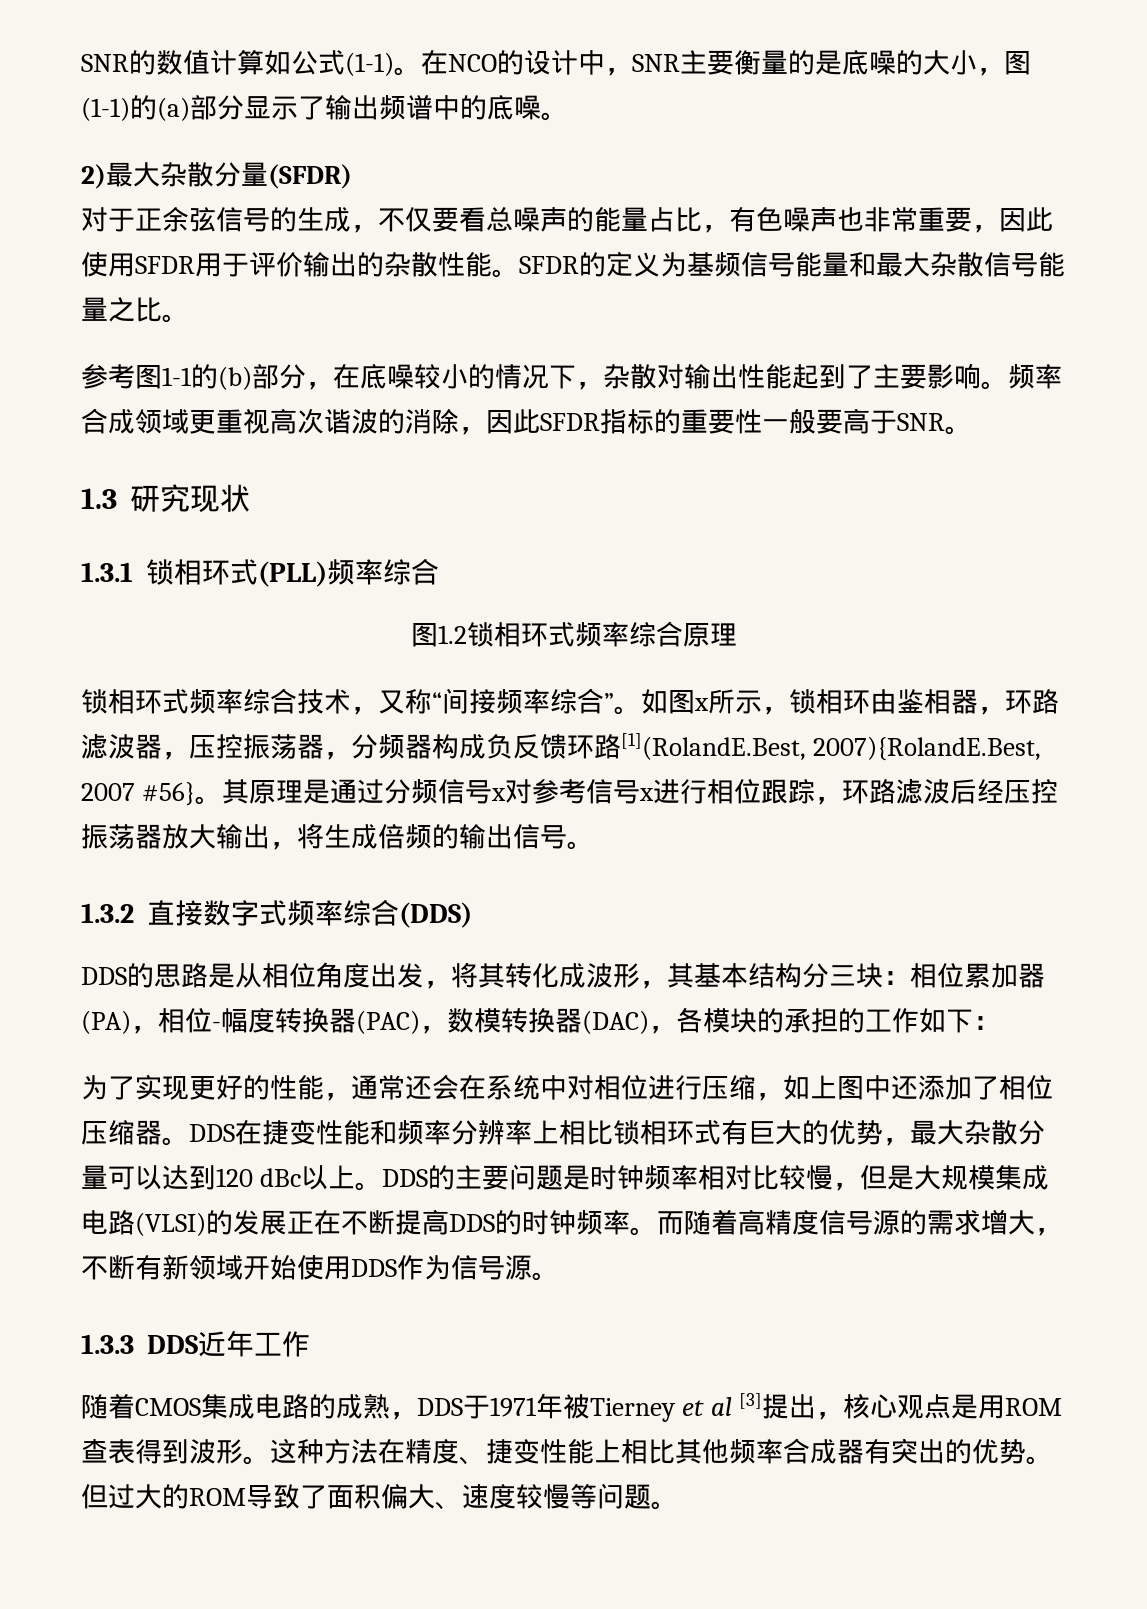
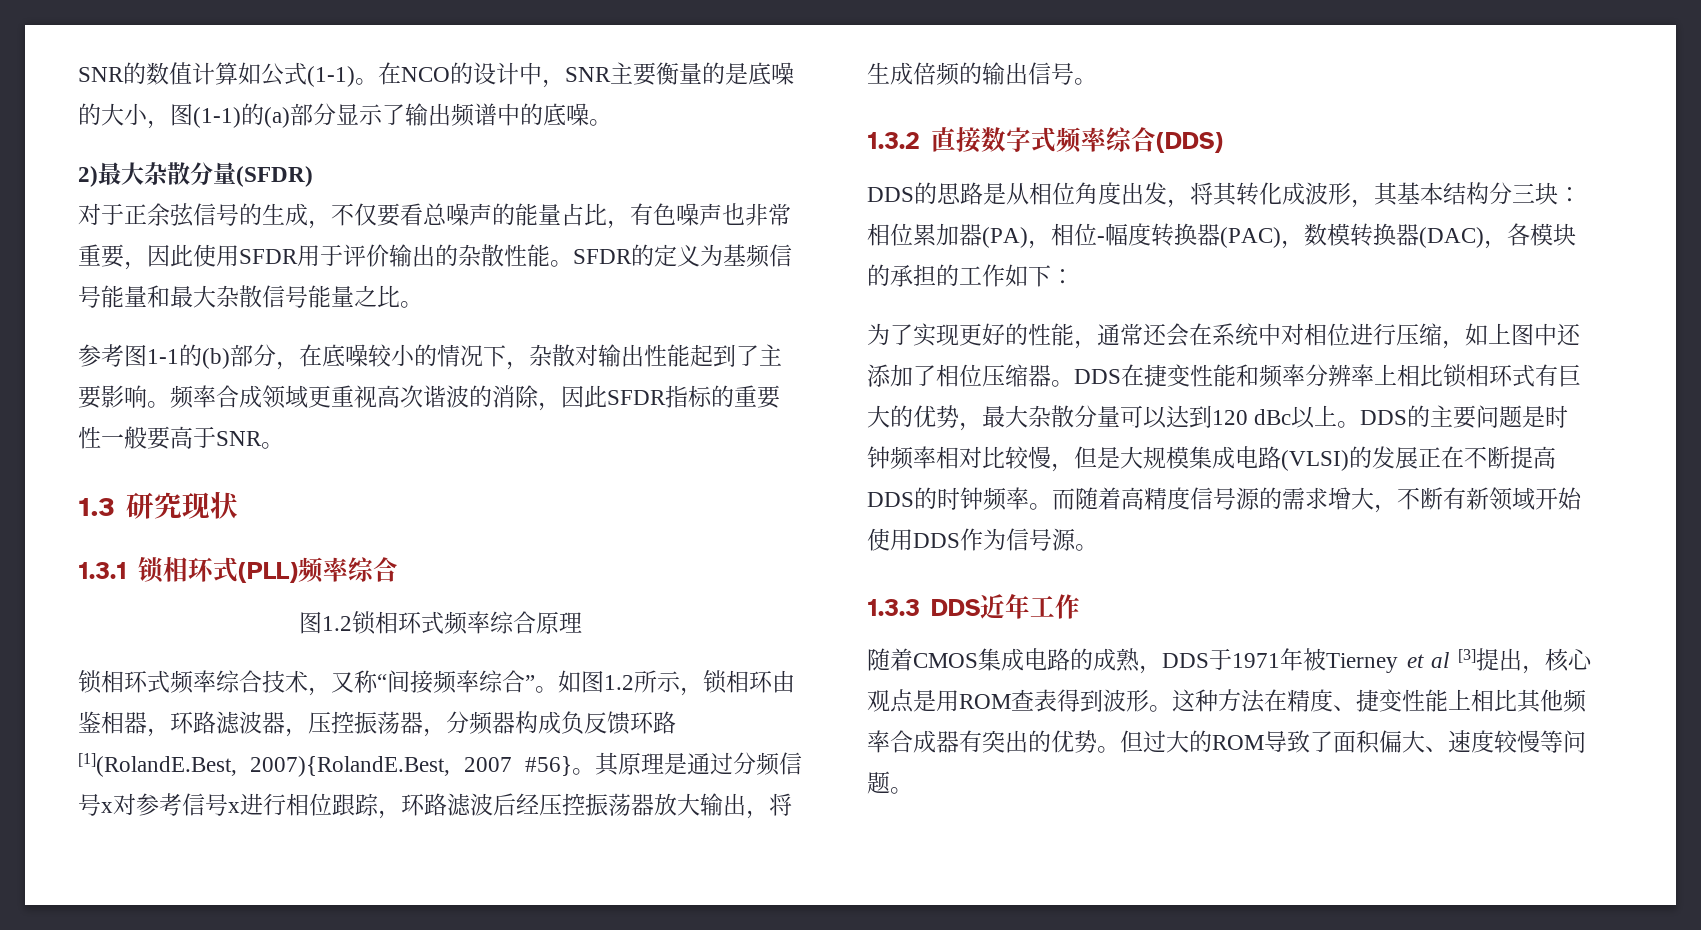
- 如图x所示，锁相环由鉴相器，环路滤波器，压控振荡器，分频器构成负反馈环路[1](RolandE.Best, 2007){RolandE.Best, 2007 #56}。
+ 如图1.2所示，锁相环由鉴相器，环路滤波器，压控振荡器，分频器构成负反馈环路[1](RolandE.Best, 2007){RolandE.Best, 2007 #56}。

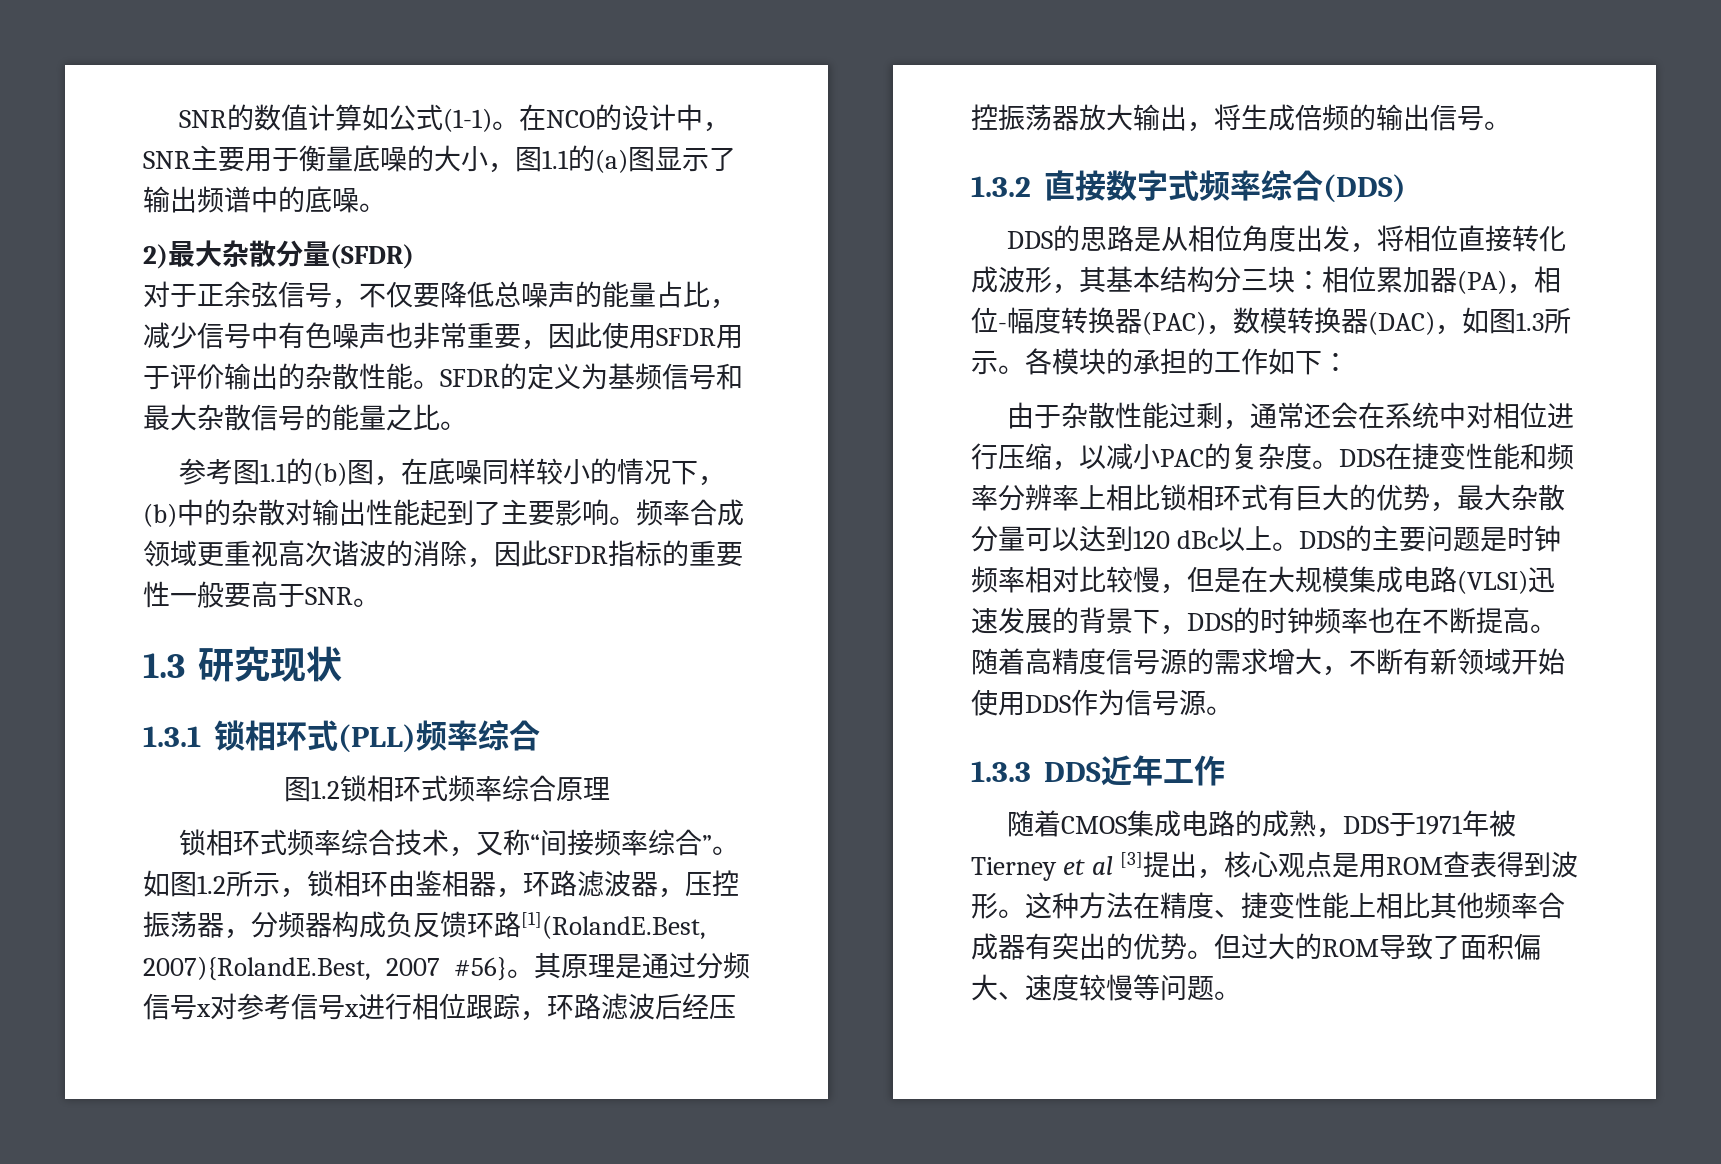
- 在NCO的设计中，SNR主要衡量的是底噪的大小，图(1-1)的(a)部分显示了输出频谱中的底噪。
+ 在NCO的设计中，SNR主要用于衡量底噪的大小，图1.1的(a)图显示了输出频谱中的底噪。
- 对于正余弦信号的生成，不仅要看总噪声的能量占比，有色噪声也非常重要，因此使用SFDR用于评价输出的杂散性能。
+ 对于正余弦信号，不仅要降低总噪声的能量占比，减少信号中有色噪声也非常重要，因此使用SFDR用于评价输出的杂散性能。
- SFDR的定义为基频信号能量和最大杂散信号能量之比。
+ SFDR的定义为基频信号和最大杂散信号的能量之比。
- 参考图1-1的(b)部分，在底噪较小的情况下，杂散对输出性能起到了主要影响。
+ 参考图1.1的(b)图，在底噪同样较小的情况下，(b)中的杂散对输出性能起到了主要影响。
- DDS的思路是从相位角度出发，将其转化成波形，其基本结构分三块：相位累加器(PA)，相位-幅度转换器(PAC)，数模转换器(DAC)，各模块的承担的工作如下：
+ DDS的思路是从相位角度出发，将相位直接转化成波形，其基本结构分三块：相位累加器(PA)，相位-幅度转换器(PAC)，数模转换器(DAC)，如图1.3所示。各模块的承担的工作如下：
- 为了实现更好的性能，通常还会在系统中对相位进行压缩，如上图中还添加了相位压缩器。
+ 由于杂散性能过剩，通常还会在系统中对相位进行压缩，以减小PAC的复杂度。
- DDS的主要问题是时钟频率相对比较慢，但是大规模集成电路(VLSI)的发展正在不断提高DDS的时钟频率。而随着高精度信号源的需求增大，不断有新领域开始使用DDS作为信号源。
+ DDS的主要问题是时钟频率相对比较慢，但是在大规模集成电路(VLSI)迅速发展的背景下，DDS的时钟频率也在不断提高。随着高精度信号源的需求增大，不断有新领域开始使用DDS作为信号源。

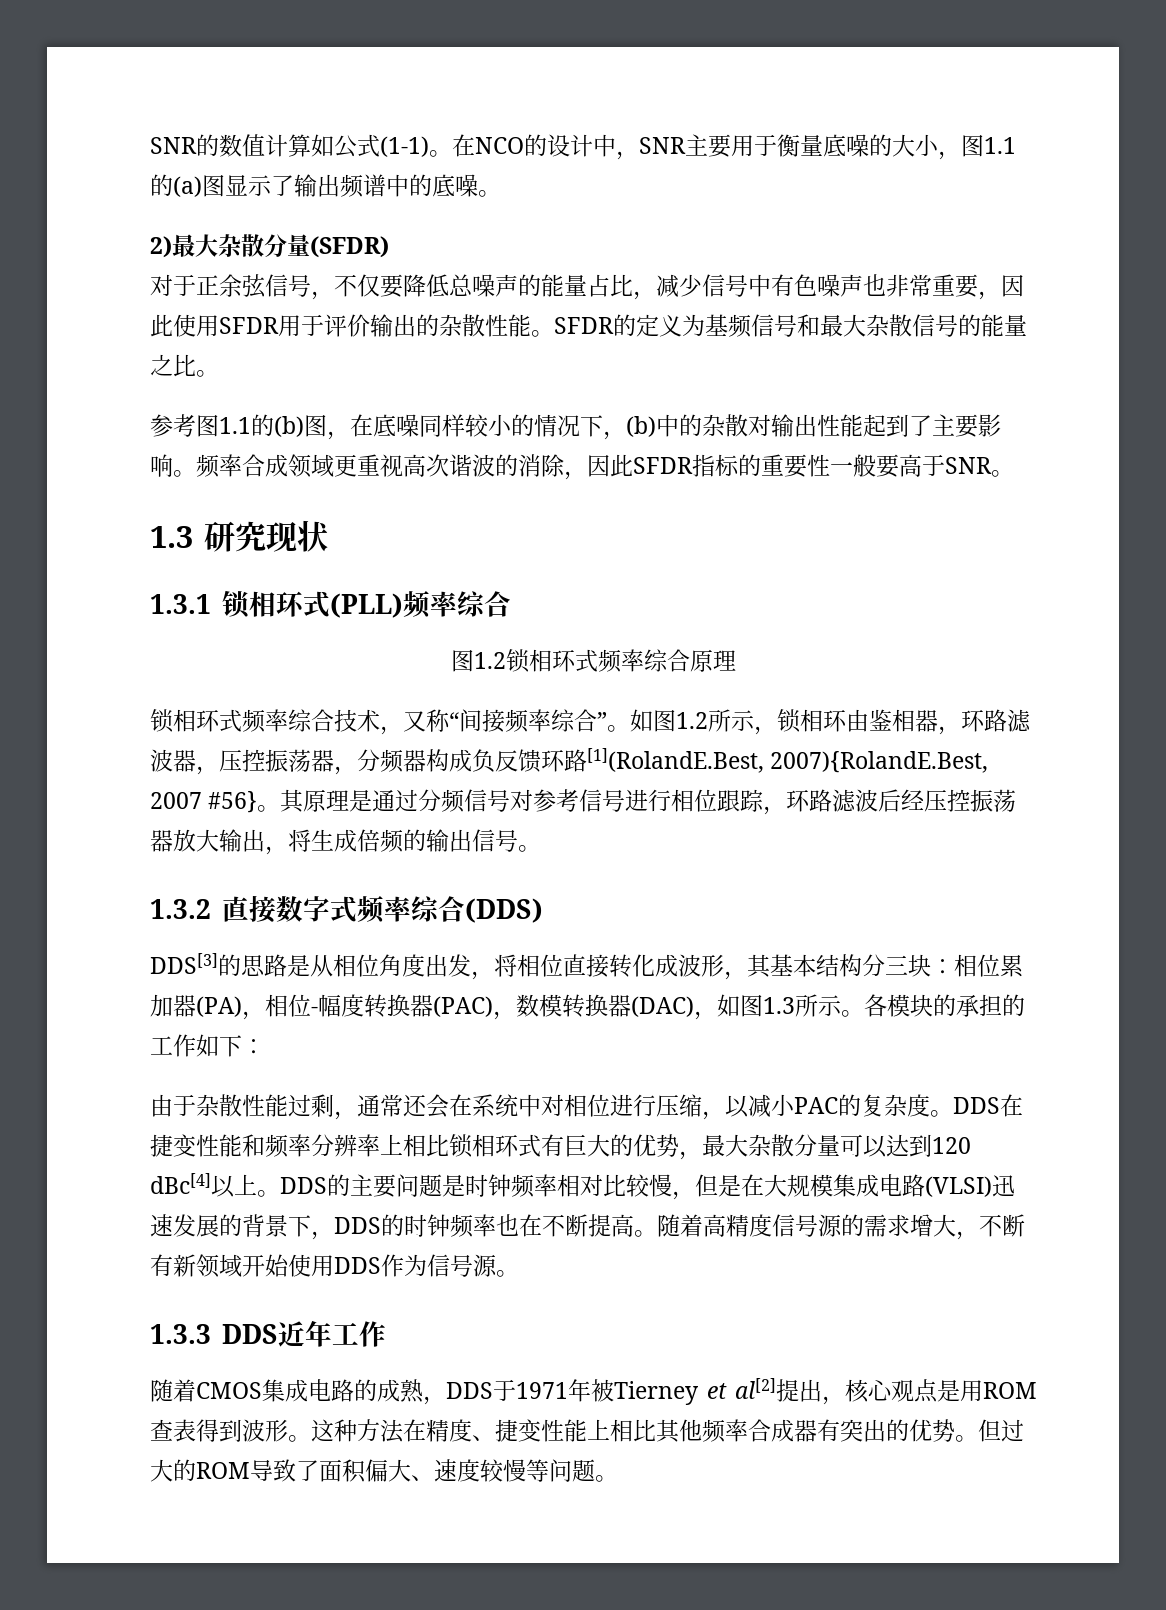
- 其原理是通过分频信号x对参考信号x进行相位跟踪，环路滤波后经压控振荡器放大输出，将生成倍频的输出信号。
+ 其原理是通过分频信号对参考信号进行相位跟踪，环路滤波后经压控振荡器放大输出，将生成倍频的输出信号。
- DDS的思路是从相位角度出发，将相位直接转化成波形，其基本结构分三块：相位累加器(PA)，相位-幅度转换器(PAC)，数模转换器(DAC)，如图1.3所示。
+ DDS[3]的思路是从相位角度出发，将相位直接转化成波形，其基本结构分三块：相位累加器(PA)，相位-幅度转换器(PAC)，数模转换器(DAC)，如图1.3所示。
- DDS在捷变性能和频率分辨率上相比锁相环式有巨大的优势，最大杂散分量可以达到120 dBc以上。
+ DDS在捷变性能和频率分辨率上相比锁相环式有巨大的优势，最大杂散分量可以达到120 dBc[4]以上。
- 随着CMOS集成电路的成熟，DDS于1971年被Tierney et al [3]提出，核心观点是用ROM查表得到波形。
+ 随着CMOS集成电路的成熟，DDS于1971年被Tierney et al[2]提出，核心观点是用ROM查表得到波形。

